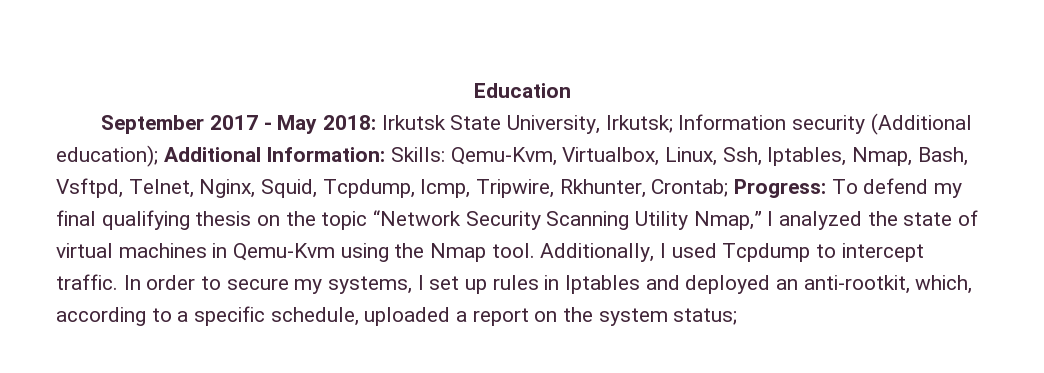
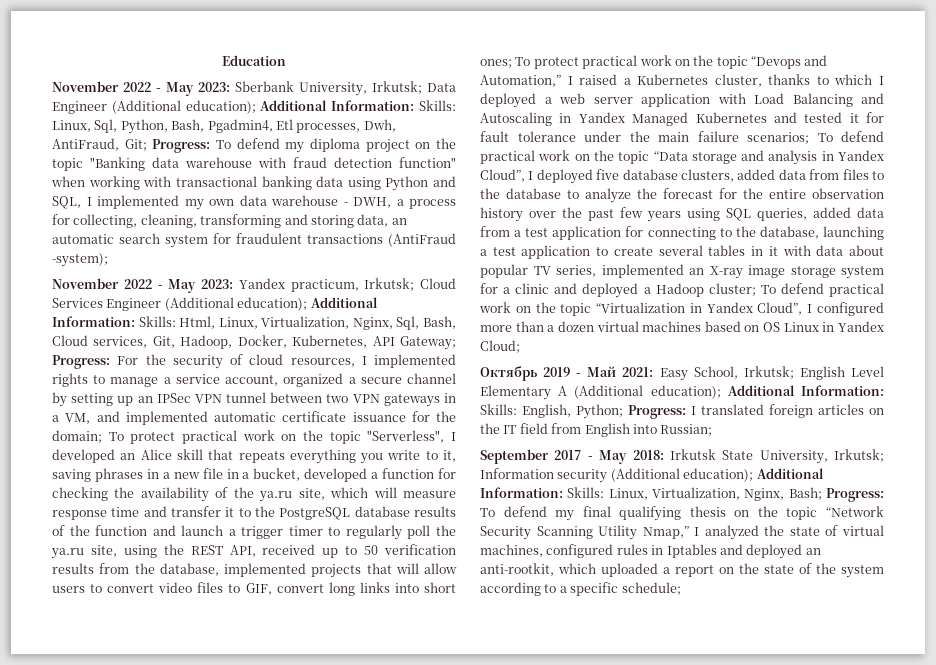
+ November 2022 - May 2023: Sberbank University, Irkutsk; Data Engineer (Additional education); Additional Information: Skills: Linux, Sql, Python, Bash, Pgadmin4, Etl processes, Dwh, AntiFraud, Git; Progress: To defend my diploma project on the topic "Banking data warehouse with fraud detection function" when working with transactional banking data using Python and SQL, I implemented my own data warehouse - DWH, a process for collecting, cleaning, transforming and storing data, an automatic search system for fraudulent transactions (AntiFraud -system);
+ November 2022 - May 2023: Yandex practicum, Irkutsk; Cloud Services Engineer (Additional education); Additional Information: Skills: Html, Linux, Virtualization, Nginx, Sql, Bash, Cloud services, Git, Hadoop, Docker, Kubernetes, API Gateway; Progress: For the security of cloud resources, I implemented rights to manage a service account, organized a secure channel by setting up an IPSec VPN tunnel between two VPN gateways in a VM, and implemented automatic certificate issuance for the domain; To protect practical work on the topic "Serverless", I developed an Alice skill that repeats everything you write to it, saving phrases in a new file in a bucket, developed a function for checking the availability of the ya.ru site, which will measure response time and transfer it to the PostgreSQL database results of the function and launch a trigger timer to regularly poll the ya.ru site, using the REST API, received up to 50 verification results from the database, implemented projects that will allow users to convert video files to GIF, convert long links into short ones; To protect practical work on the topic “Devops and Automation,” I raised a Kubernetes cluster, thanks to which I deployed a web server application with Load Balancing and Autoscaling in Yandex Managed Kubernetes and tested it for fault tolerance under the main failure scenarios; To defend practical work on the topic “Data storage and analysis in Yandex Cloud”, I deployed five database clusters, added data from files to the database to analyze the forecast for the entire observation history over the past few years using SQL queries, added data from a test application for connecting to the database, launching a test application to create several tables in it with data about popular TV series, implemented an X-ray image storage system for a clinic and deployed a Hadoop cluster; To defend practical work on the topic “Virtualization in Yandex Cloud”, I configured more than a dozen virtual machines based on OS Linux in Yandex Cloud;
+ Октябрь 2019 - Май 2021: Easy School, Irkutsk; English Level Elementary A (Additional education); Additional Information: Skills: English, Python; Progress: I translated foreign articles on the IT field from English into Russian;
- September 2017 - May 2018: Irkutsk State University, Irkutsk; Information security (Additional education); Additional Information: Skills: Qemu-Kvm, Virtualbox, Linux, Ssh, Iptables, Nmap, Bash, Vsftpd, Telnet, Nginx, Squid, Tcpdump, Icmp, Tripwire, Rkhunter, Crontab; Progress: To defend my final qualifying thesis on the topic “Network Security Scanning Utility Nmap,” I analyzed the state of virtual machines in Qemu-Kvm using the Nmap tool. Additionally, I used Tcpdump to intercept traffic. In order to secure my systems, I set up rules in Iptables and deployed an anti-rootkit, which, according to a specific schedule, uploaded a report on the system status;
+ September 2017 - May 2018: Irkutsk State University, Irkutsk; Information security (Additional education); Additional Information: Skills: Linux, Virtualization, Nginx, Bash; Progress: To defend my final qualifying thesis on the topic “Network Security Scanning Utility Nmap,” I analyzed the state of virtual machines, configured rules in Iptables and deployed an anti-rootkit, which uploaded a report on the state of the system according to a specific schedule;

